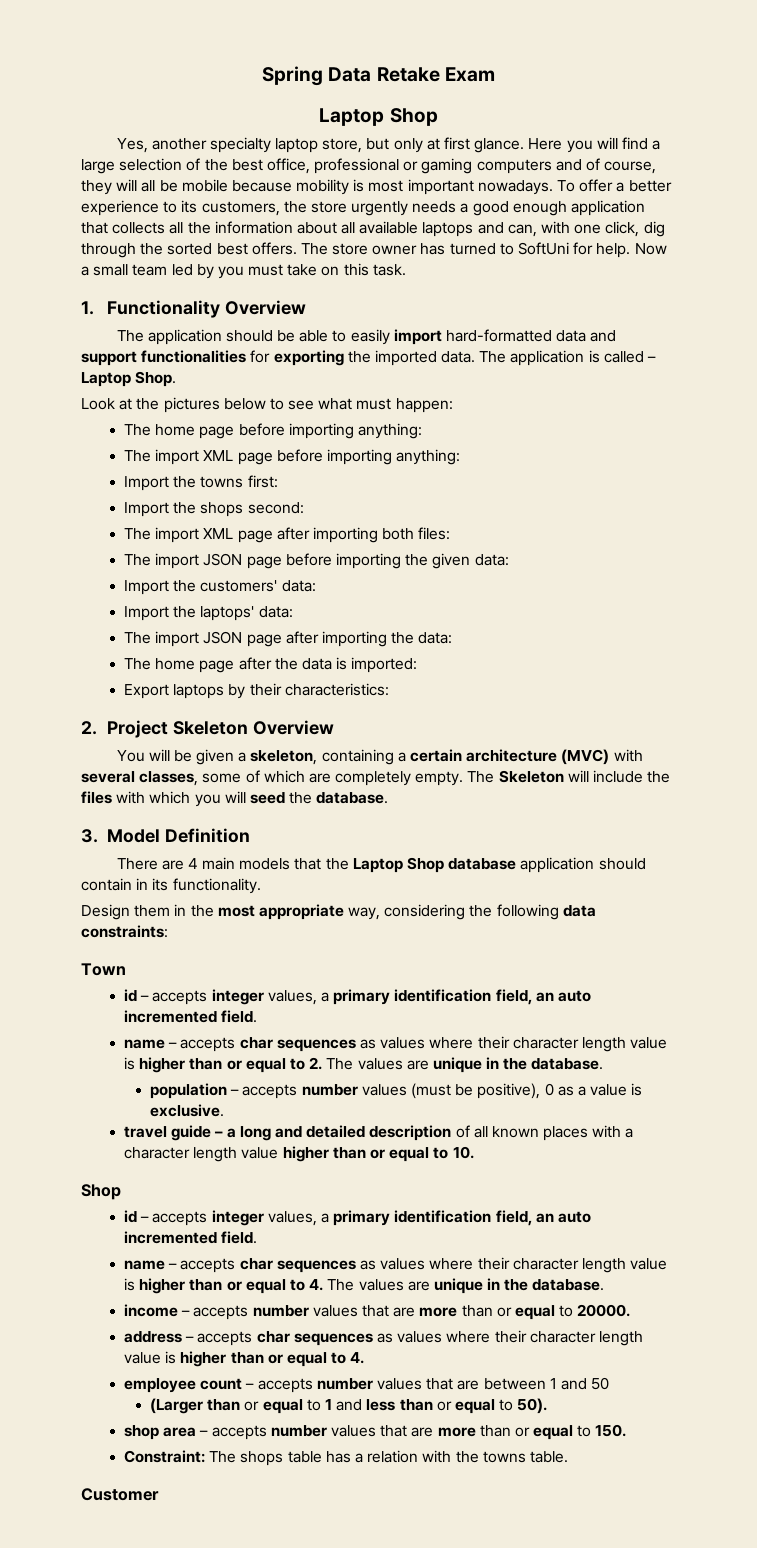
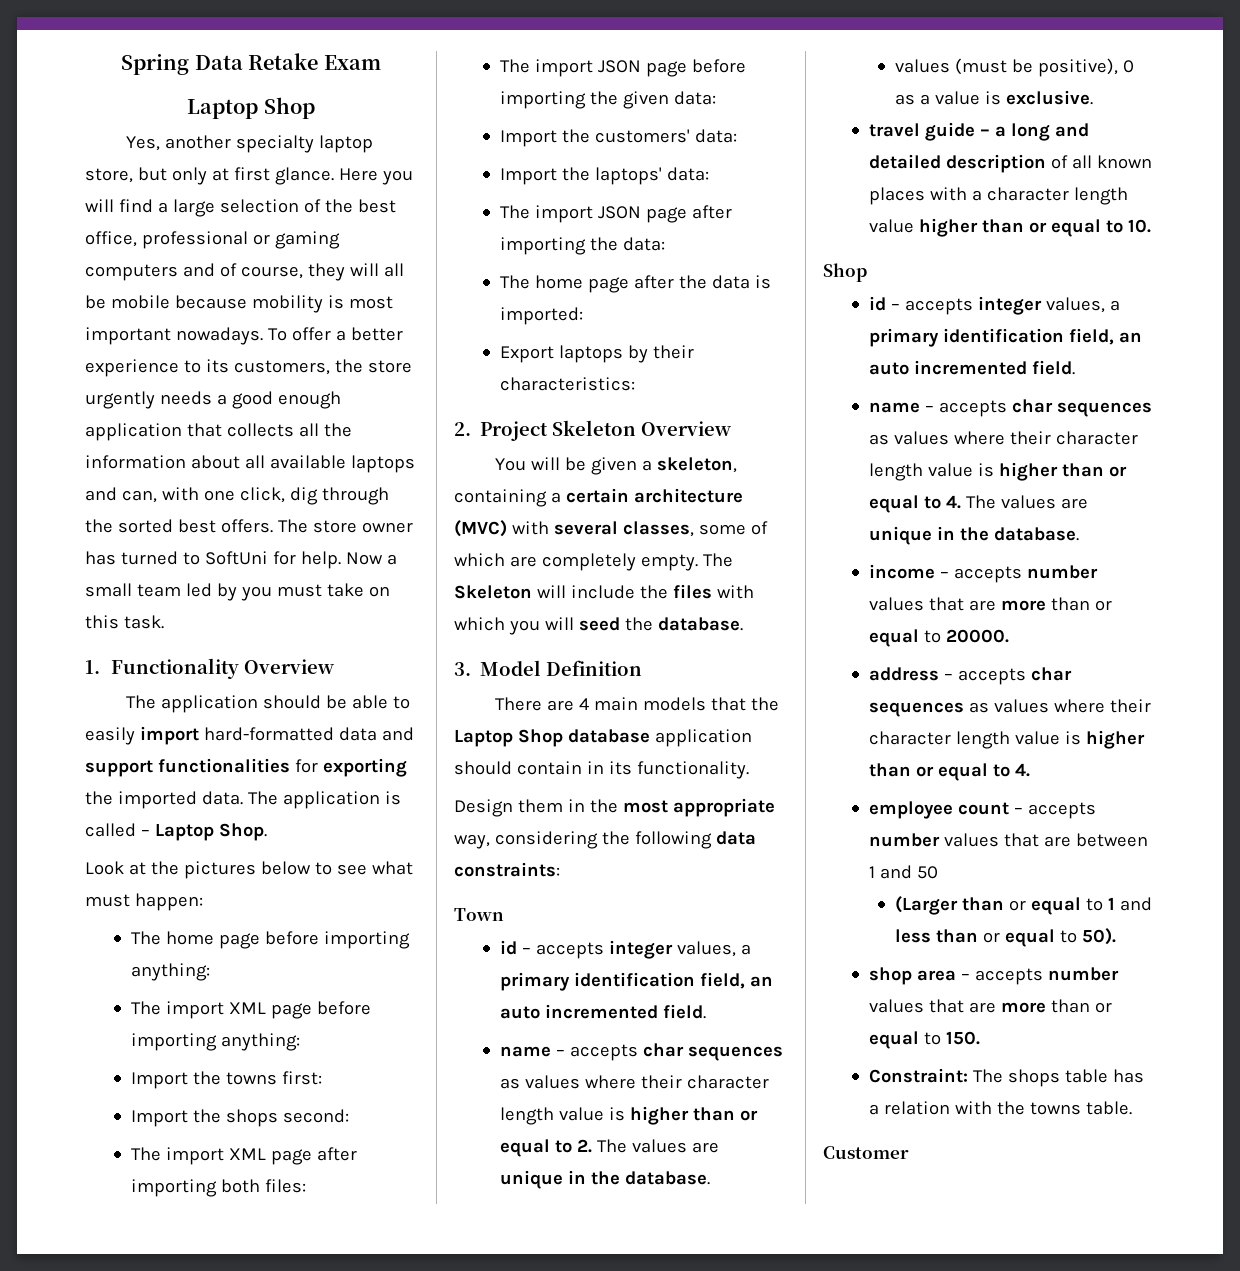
- population – accepts number values (must be positive), 0 as a value is exclusive.
+ values (must be positive), 0 as a value is exclusive.

